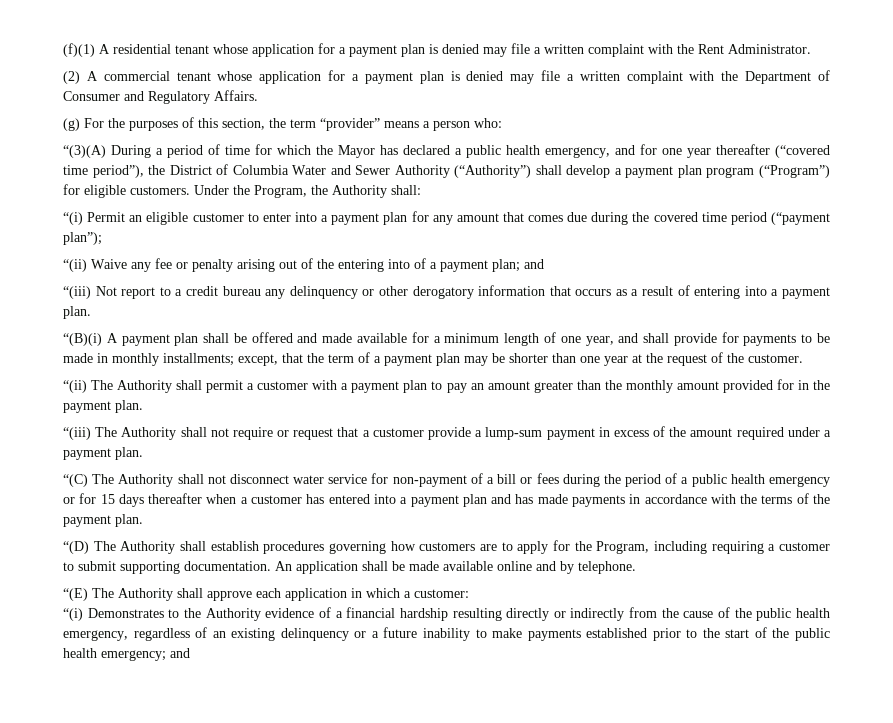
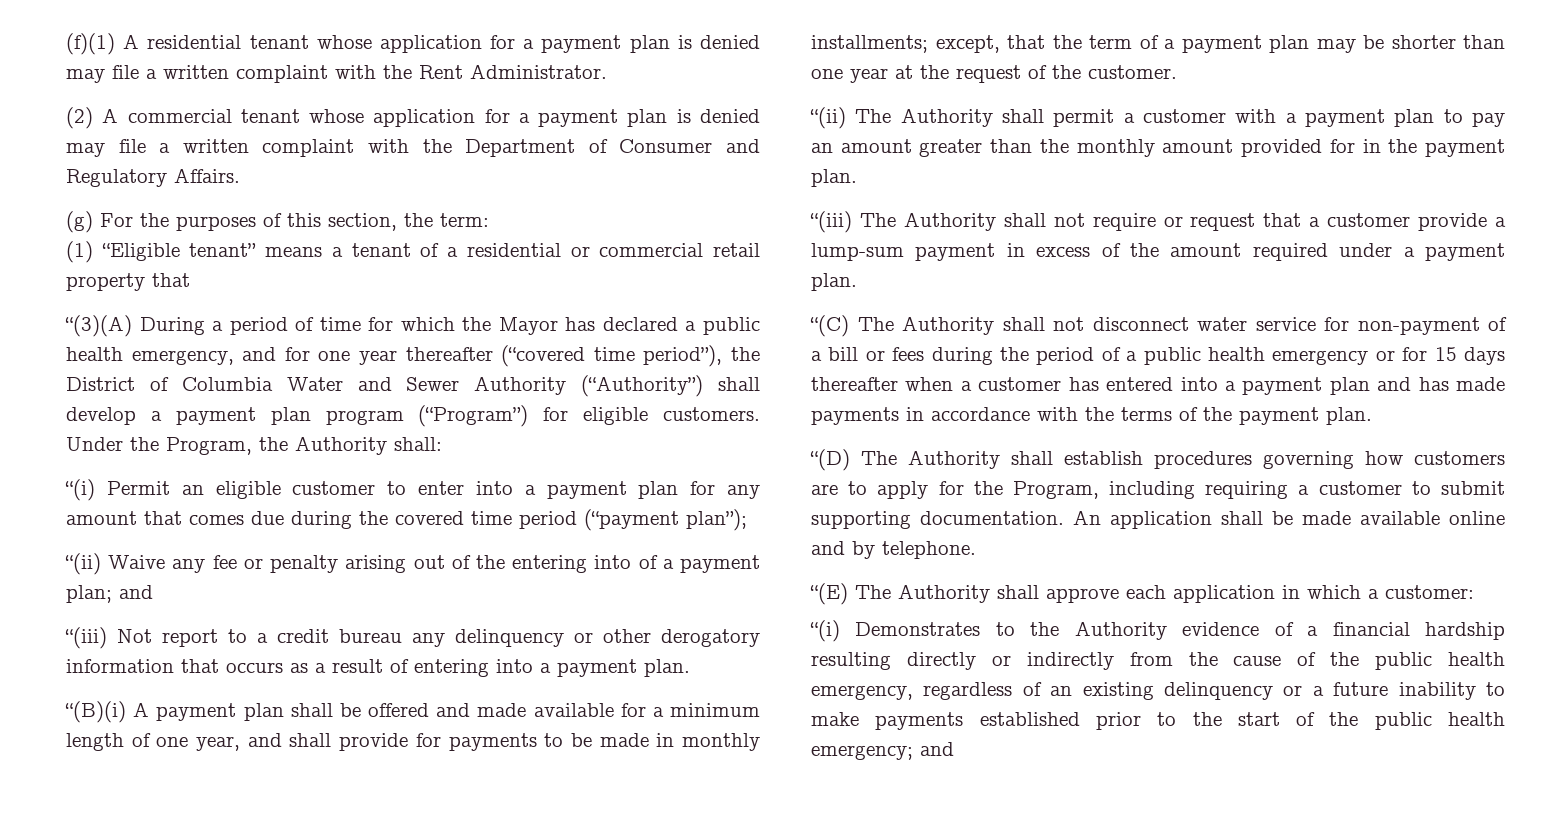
- (g) For the purposes of this section, the term “provider” means a person who:
+ (g) For the purposes of this section, the term:
+ (1) “Eligible tenant” means a tenant of a residential or commercial retail property that

